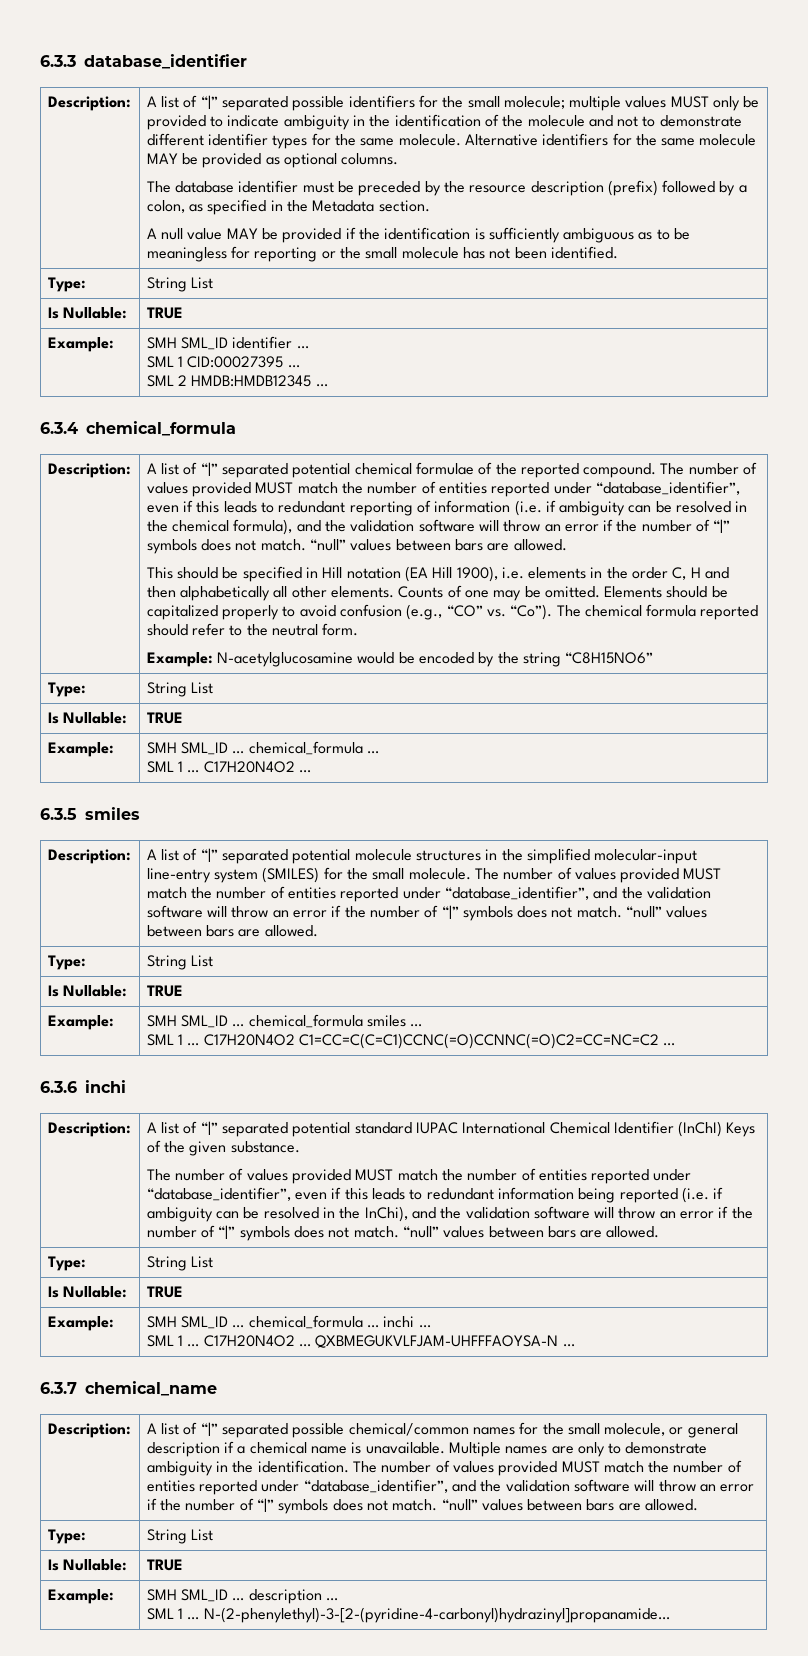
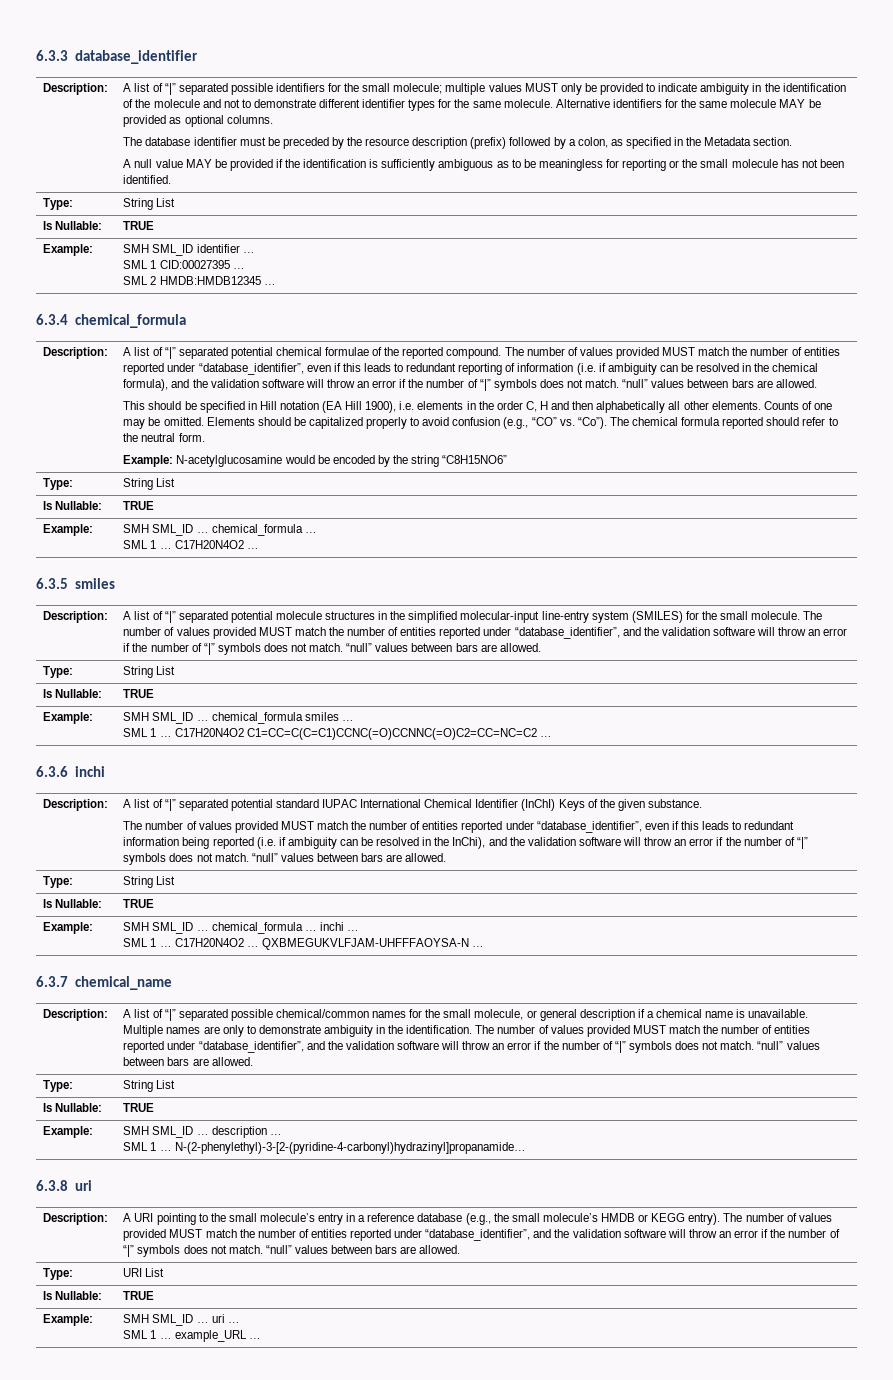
+ 6.3.8 uri
+ Description: | A URI pointing to the small molecule’s entry in a reference database (e.g., the small molecule’s HMDB or KEGG entry). The number of values provided MUST match the number of entities reported under “database_identifier”, and the validation software will throw an error if the number of “|” symbols does not match. “null” values between bars are allowed.
+ Type: | URI List
+ Is Nullable: | TRUE
+ Example: | SMH SML_ID … uri …
+ SML 1 … example_URL …

